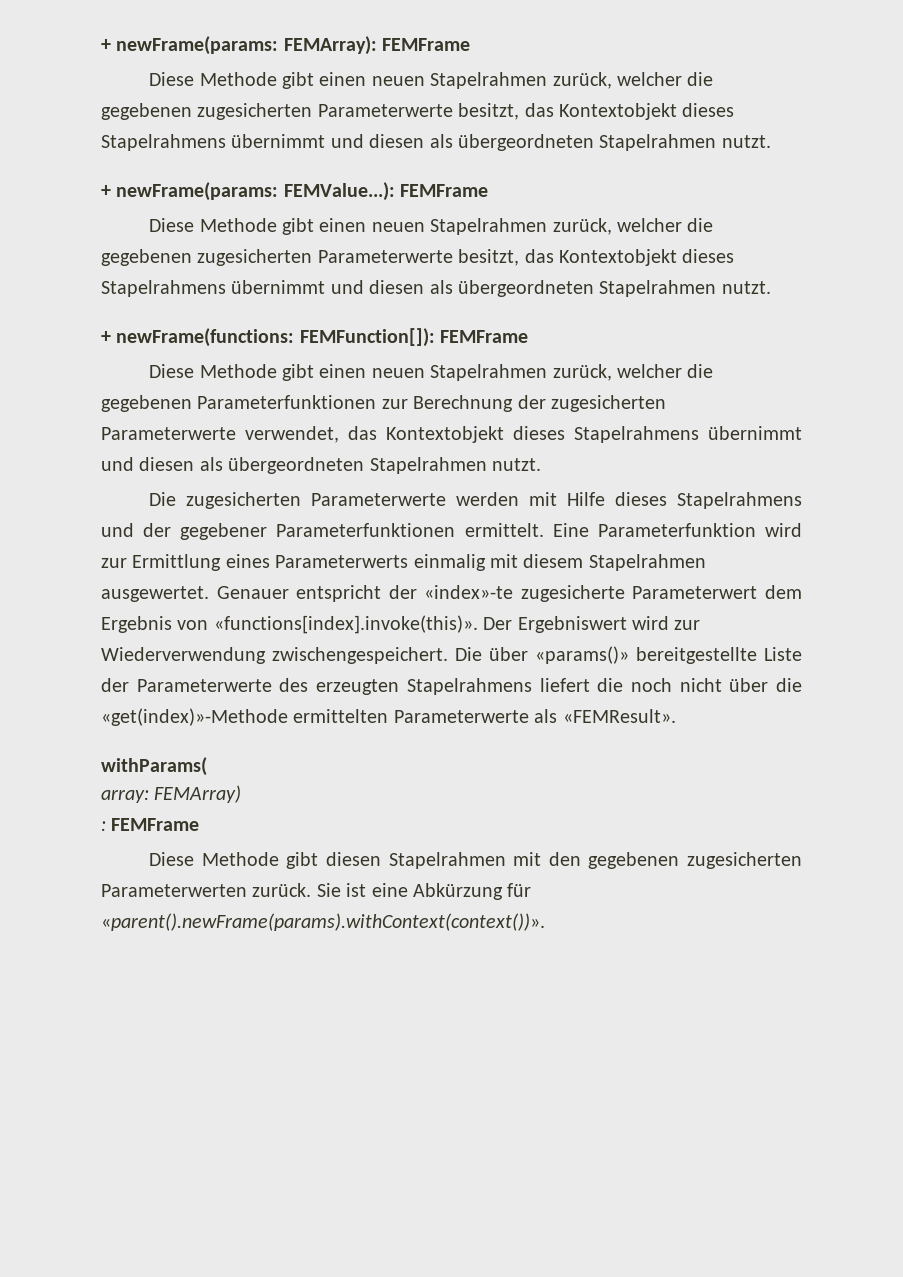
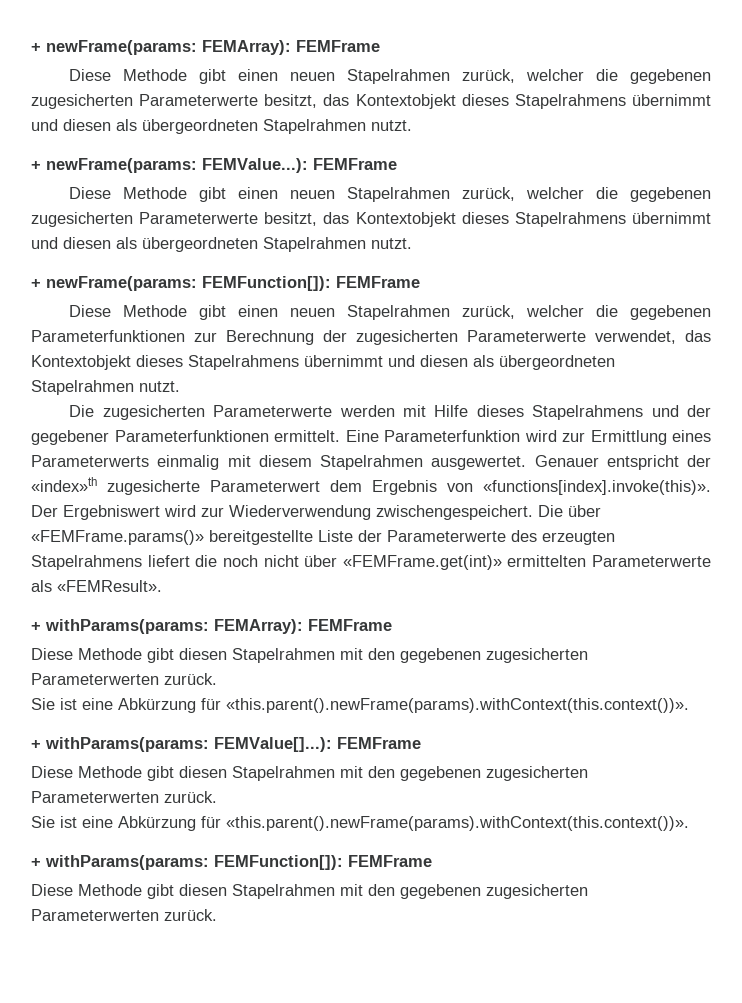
- + newFrame(functions: FEMFunction[]): FEMFrame
+ + newFrame(params: FEMFunction[]): FEMFrame
- Genauer entspricht der «index»-te zugesicherte Parameterwert dem Ergebnis von «functions[index].invoke(this)». Der Ergebniswert wird zur Wiederverwendung zwischengespeichert.
+ Genauer entspricht der «index»th zugesicherte Parameterwert dem Ergebnis von «functions[index].invoke(this)». Der Ergebniswert wird zur Wiederverwendung zwischengespeichert.
- Die über «params()» bereitgestellte Liste der Parameterwerte des erzeugten Stapelrahmens liefert die noch nicht über die «get(index)»-Methode ermittelten Parameterwerte als «FEMResult».
+ Die über «FEMFrame.params()» bereitgestellte Liste der Parameterwerte des erzeugten Stapelrahmens liefert die noch nicht über «FEMFrame.get(int)» ermittelten Parameterwerte als «FEMResult».
- withParams(
- array: FEMArray)
- : FEMFrame
- Diese Methode gibt diesen Stapelrahmen mit den gegebenen zugesicherten Parameterwerten zurück. Sie ist eine Abkürzung für «parent().newFrame(params).withContext(context())».
+ + withParams(params: FEMArray): FEMFrame
+ Diese Methode gibt diesen Stapelrahmen mit den gegebenen zugesicherten Parameterwerten zurück.
+ Sie ist eine Abkürzung für «this.parent().newFrame(params).withContext(this.context())».
+ + withParams(params: FEMValue[]...): FEMFrame
+ Diese Methode gibt diesen Stapelrahmen mit den gegebenen zugesicherten Parameterwerten zurück.
+ Sie ist eine Abkürzung für «this.parent().newFrame(params).withContext(this.context())».
+ + withParams(params: FEMFunction[]): FEMFrame
+ Diese Methode gibt diesen Stapelrahmen mit den gegebenen zugesicherten Parameterwerten zurück.

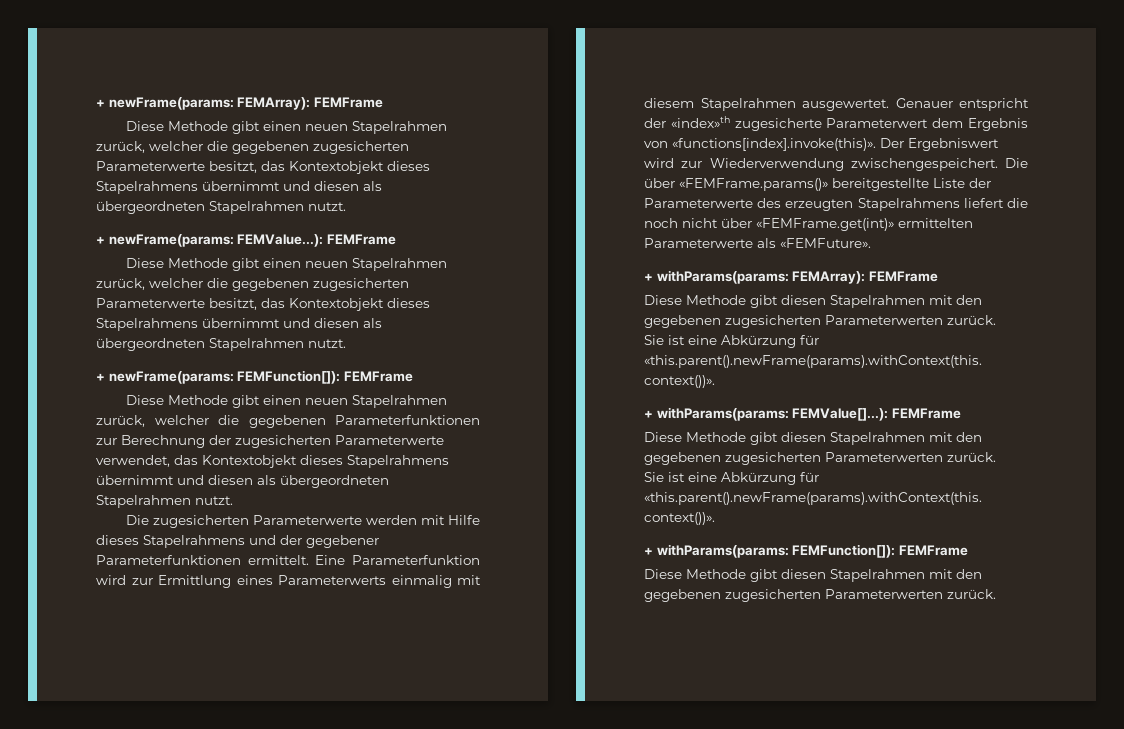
- Die über «FEMFrame.params()» bereitgestellte Liste der Parameterwerte des erzeugten Stapelrahmens liefert die noch nicht über «FEMFrame.get(int)» ermittelten Parameterwerte als «FEMResult».
+ Die über «FEMFrame.params()» bereitgestellte Liste der Parameterwerte des erzeugten Stapelrahmens liefert die noch nicht über «FEMFrame.get(int)» ermittelten Parameterwerte als «FEMFuture».

